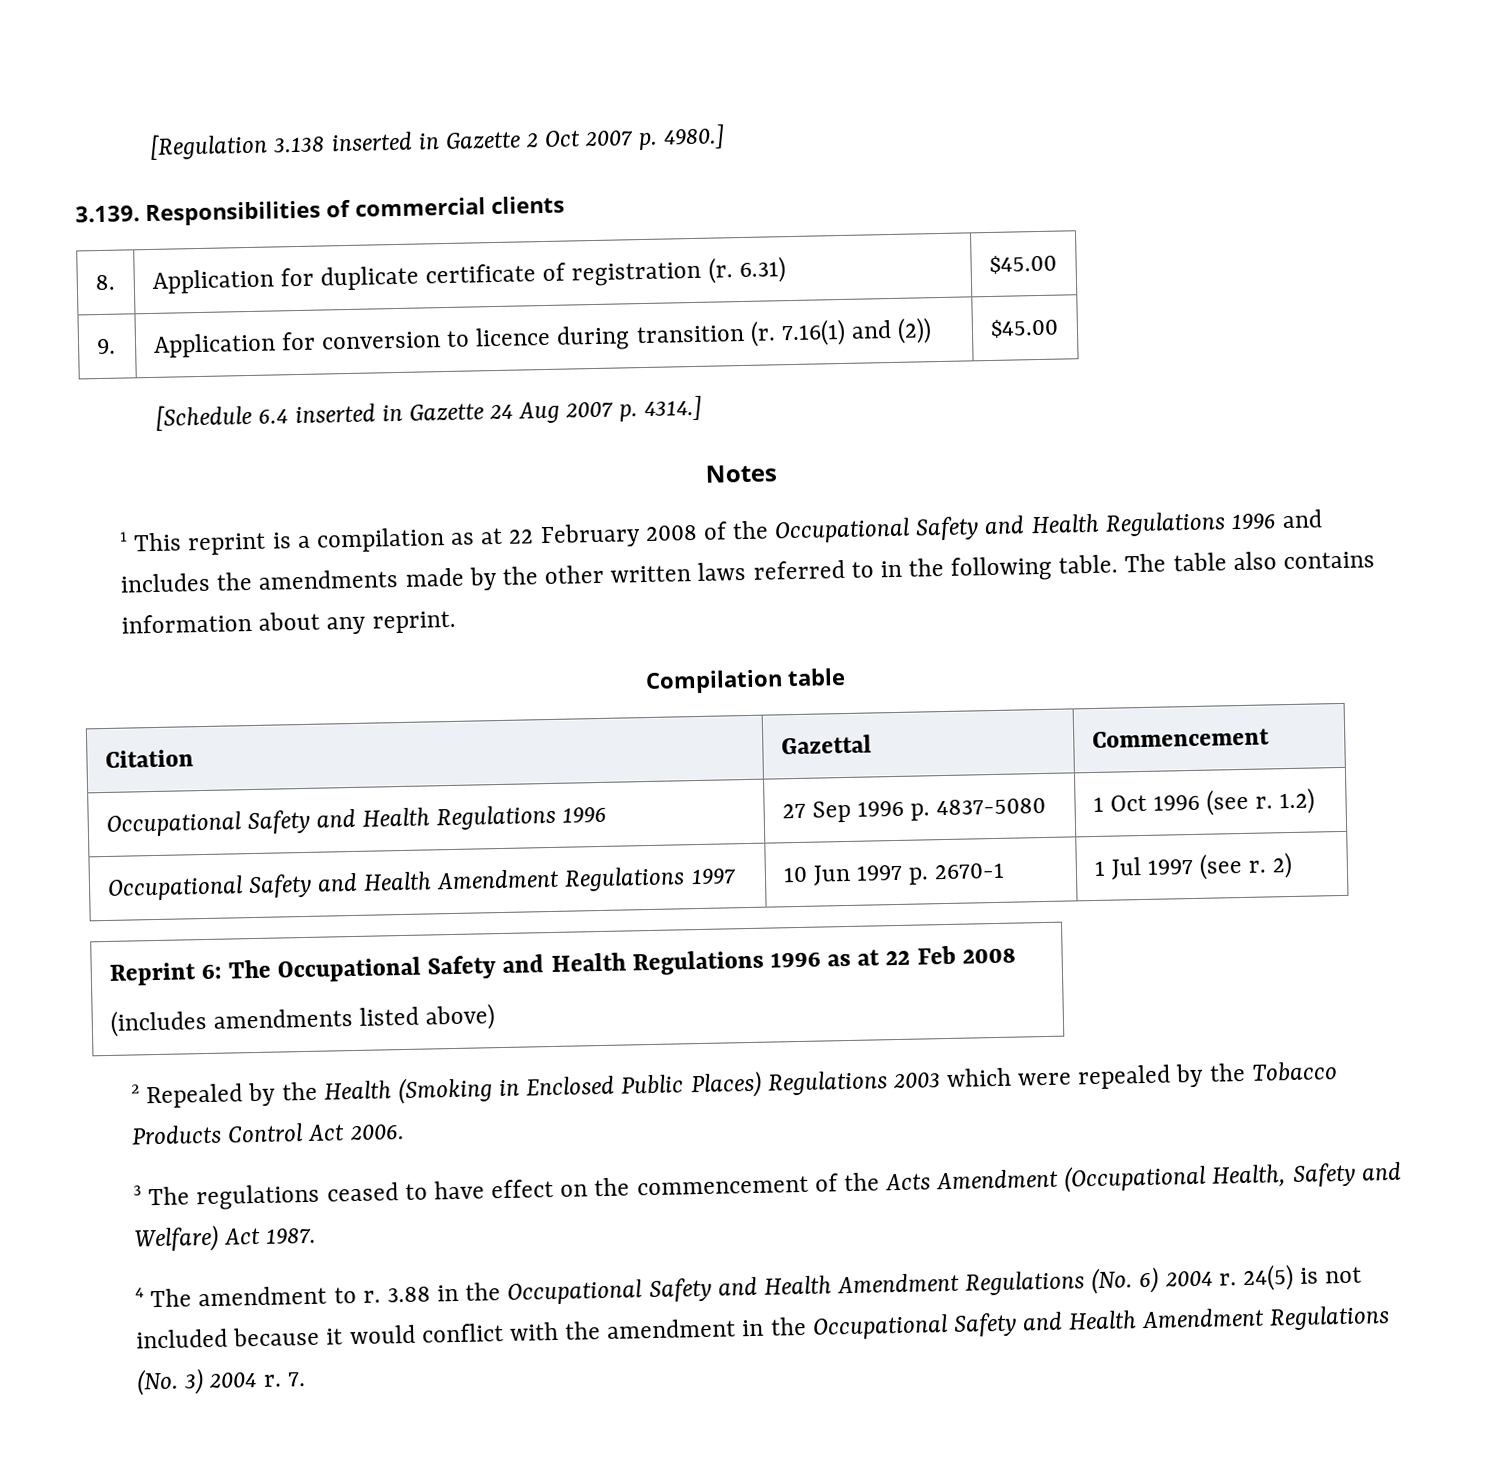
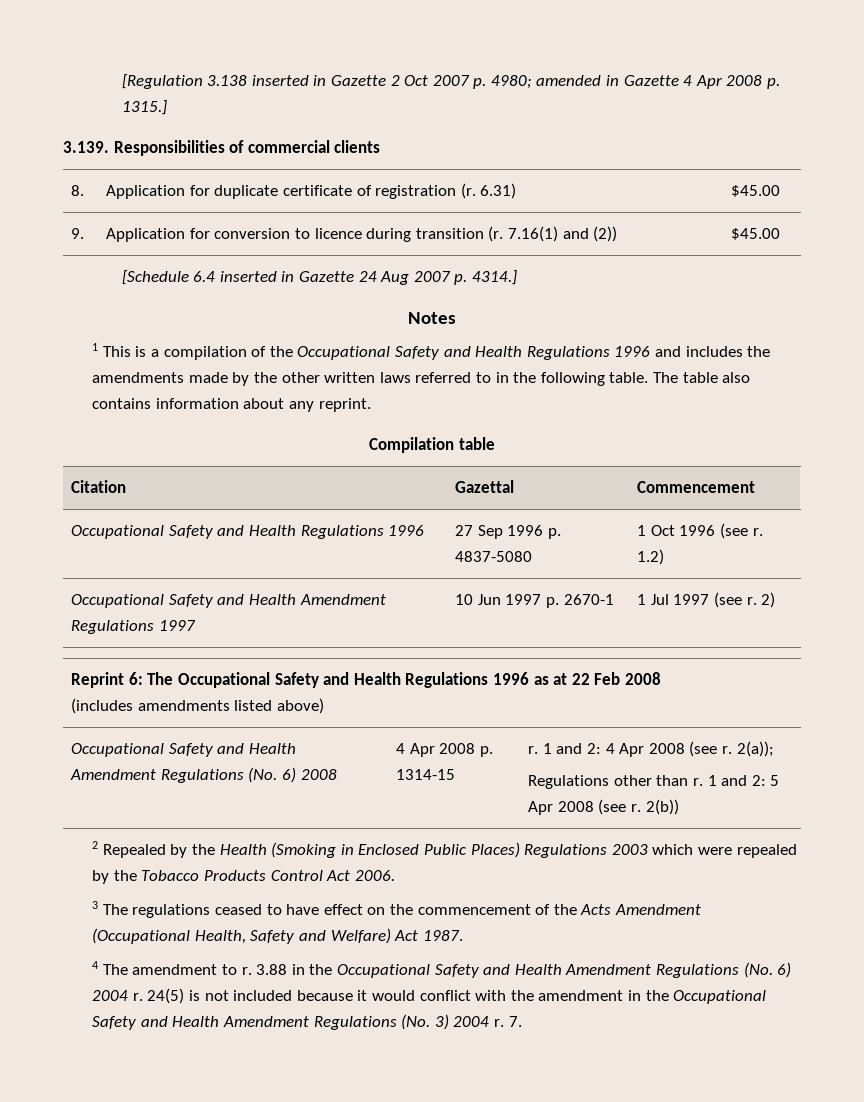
- [Regulation 3.138 inserted in Gazette 2 Oct 2007 p. 4980.]
+ [Regulation 3.138 inserted in Gazette 2 Oct 2007 p. 4980; amended in Gazette 4 Apr 2008 p. 1315.]
- 1 This reprint is a compilation as at 22 February 2008 of the Occupational Safety and Health Regulations 1996 and includes the amendments made by the other written laws referred to in the following table.
+ 1 This is a compilation of the Occupational Safety and Health Regulations 1996 and includes the amendments made by the other written laws referred to in the following table.
+ Occupational Safety and Health Amendment Regulations (No. 6) 2008 | 4 Apr 2008 p. 1314-15 | r. 1 and 2: 4 Apr 2008 (see r. 2(a));
+ Regulations other than r. 1 and 2: 5 Apr 2008 (see r. 2(b))

